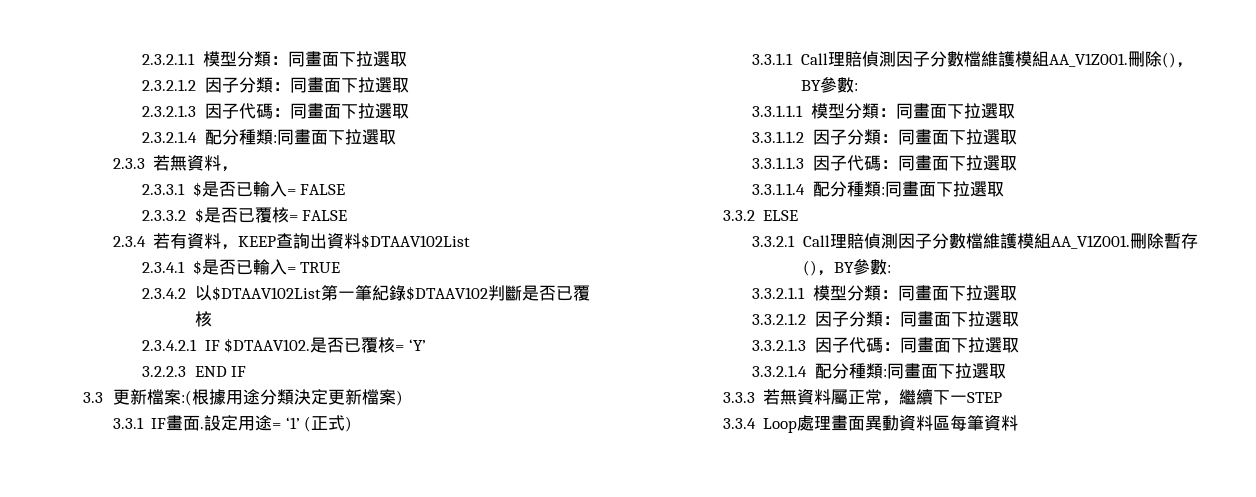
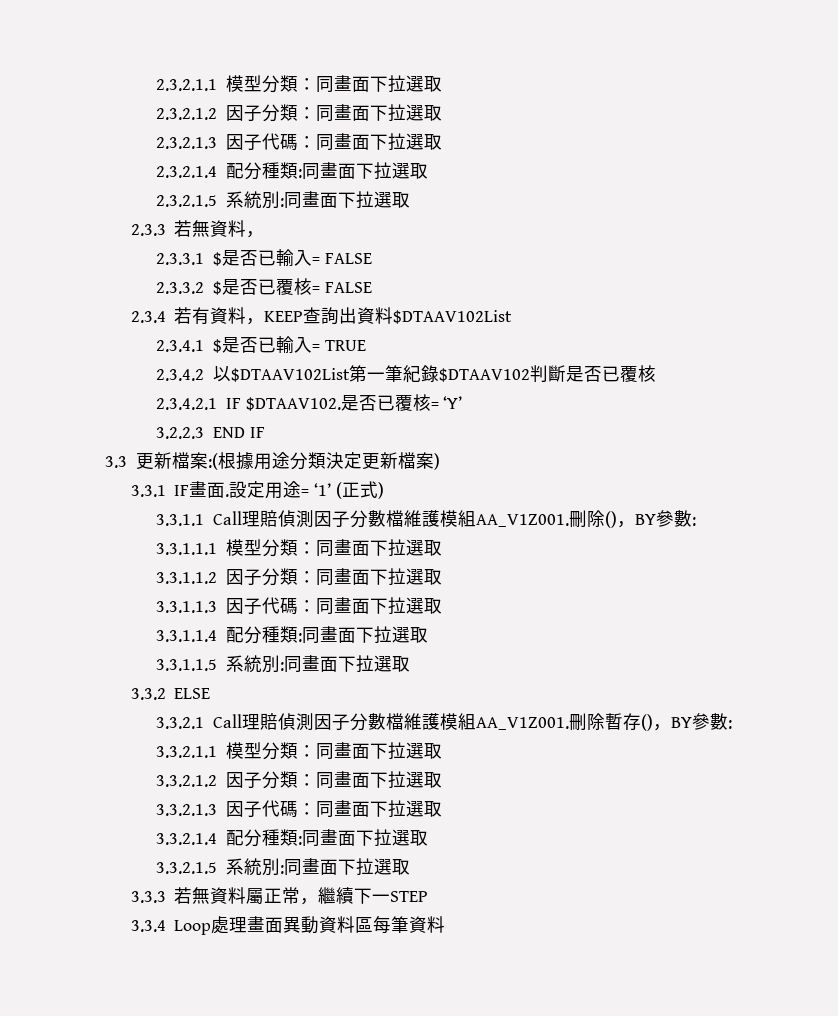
+ 2.3.2.1.5系統別:同畫面下拉選取
+ 3.3.1.1.5系統別:同畫面下拉選取
+ 3.3.2.1.5系統別:同畫面下拉選取

